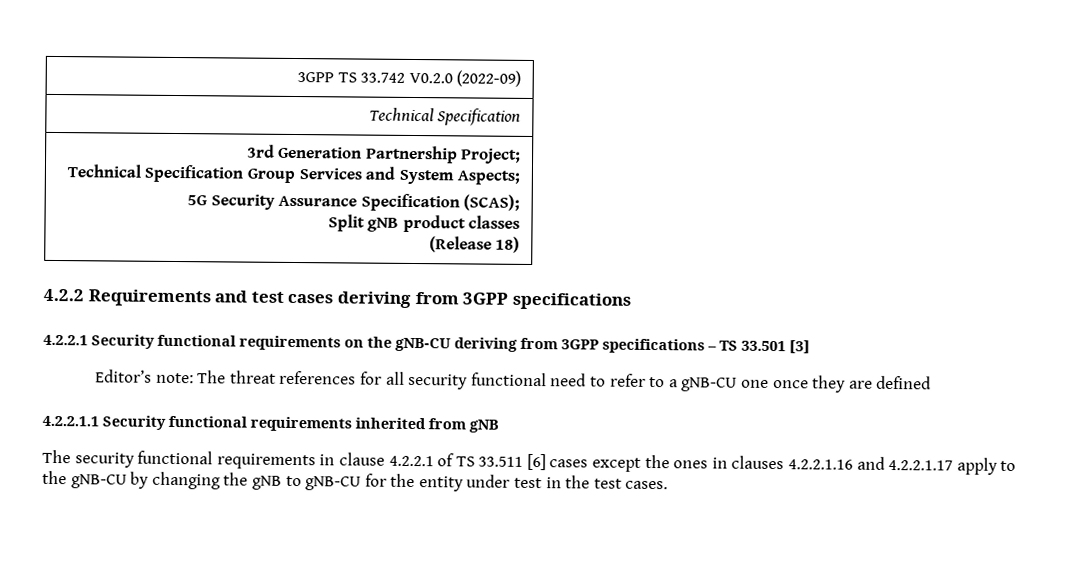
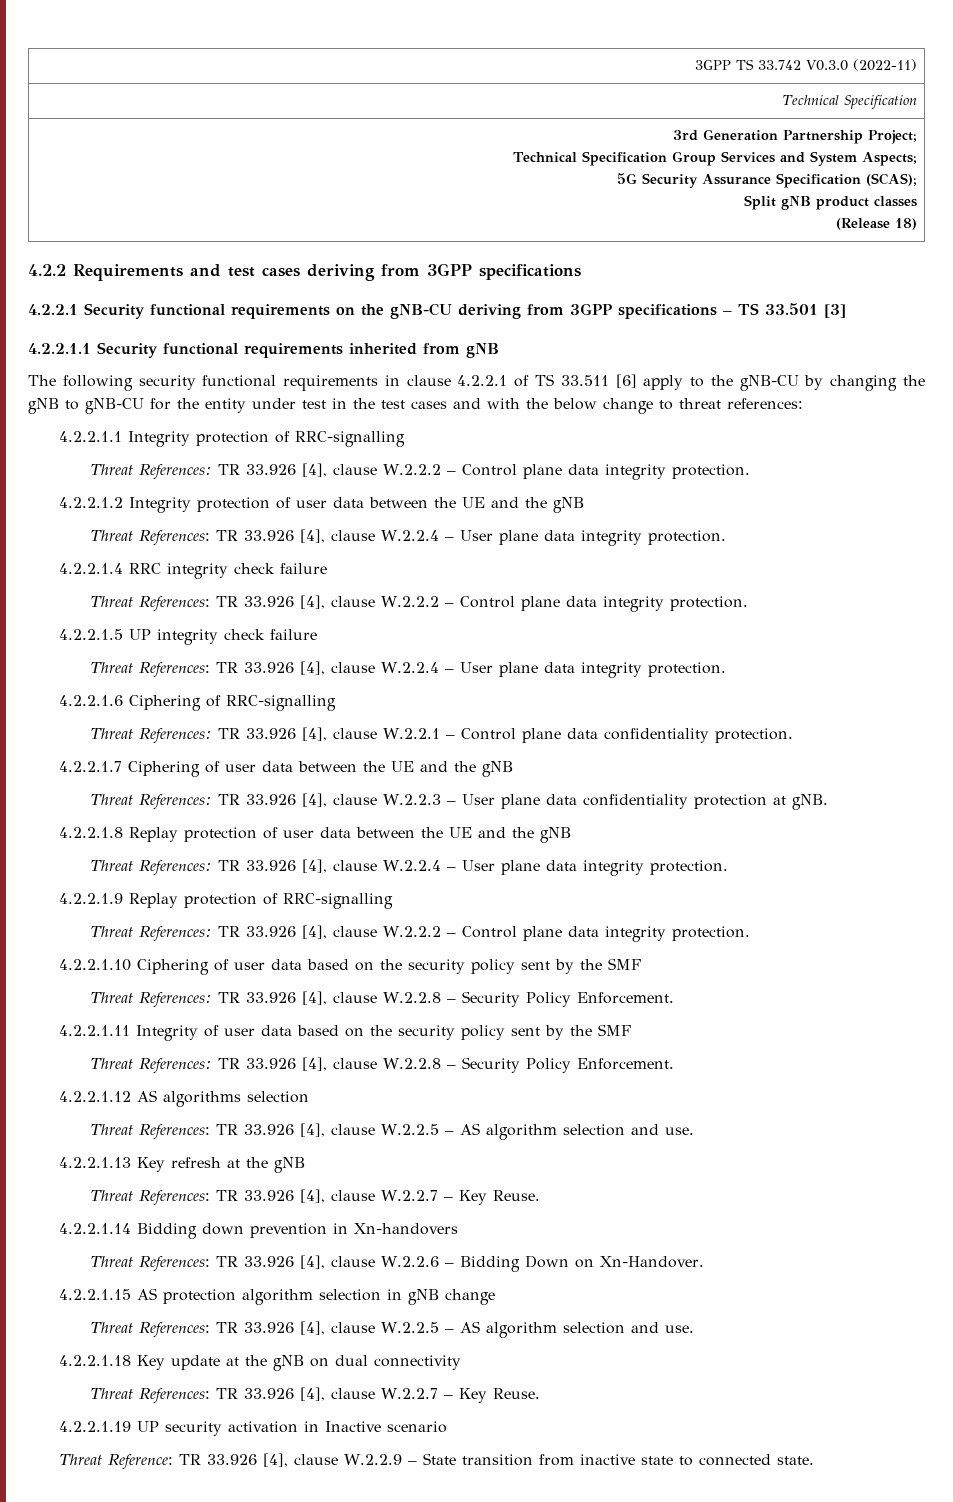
- 3GPP TS 33.742 V0.2.0 (2022-09)
+ 3GPP TS 33.742 V0.3.0 (2022-11)
- Editor’s note: The threat references for all security functional need to refer to a gNB-CU one once they are defined
- The security functional requirements in clause 4.2.2.1 of TS 33.511 [6] cases except the ones in clauses 4.2.2.1.16 and 4.2.2.1.17 apply to the gNB-CU by changing the gNB to gNB-CU for the entity under test in the test cases.
+ The following security functional requirements in clause 4.2.2.1 of TS 33.511 [6] apply to the gNB-CU by changing the gNB to gNB-CU for the entity under test in the test cases and with the below change to threat references:
+ 4.2.2.1.1 Integrity protection of RRC-signalling
+ Threat References: TR 33.926 [4], clause W.2.2.2 – Control plane data integrity protection.
+ 4.2.2.1.2 Integrity protection of user data between the UE and the gNB
+ Threat References: TR 33.926 [4], clause W.2.2.4 – User plane data integrity protection.
+ 4.2.2.1.4 RRC integrity check failure
+ Threat References: TR 33.926 [4], clause W.2.2.2 – Control plane data integrity protection.
+ 4.2.2.1.5 UP integrity check failure
+ Threat References: TR 33.926 [4], clause W.2.2.4 – User plane data integrity protection.
+ 4.2.2.1.6 Ciphering of RRC-signalling
+ Threat References: TR 33.926 [4], clause W.2.2.1 – Control plane data confidentiality protection.
+ 4.2.2.1.7 Ciphering of user data between the UE and the gNB
+ Threat References: TR 33.926 [4], clause W.2.2.3 – User plane data confidentiality protection at gNB.
+ 4.2.2.1.8 Replay protection of user data between the UE and the gNB
+ Threat References: TR 33.926 [4], clause W.2.2.4 – User plane data integrity protection.
+ 4.2.2.1.9 Replay protection of RRC-signalling
+ Threat References: TR 33.926 [4], clause W.2.2.2 – Control plane data integrity protection.
+ 4.2.2.1.10 Ciphering of user data based on the security policy sent by the SMF
+ Threat References: TR 33.926 [4], clause W.2.2.8 – Security Policy Enforcement.
+ 4.2.2.1.11 Integrity of user data based on the security policy sent by the SMF
+ Threat References: TR 33.926 [4], clause W.2.2.8 – Security Policy Enforcement.
+ 4.2.2.1.12 AS algorithms selection
+ Threat References: TR 33.926 [4], clause W.2.2.5 – AS algorithm selection and use.
+ 4.2.2.1.13 Key refresh at the gNB
+ Threat References: TR 33.926 [4], clause W.2.2.7 – Key Reuse.
+ 4.2.2.1.14 Bidding down prevention in Xn-handovers
+ Threat References: TR 33.926 [4], clause W.2.2.6 – Bidding Down on Xn-Handover.
+ 4.2.2.1.15 AS protection algorithm selection in gNB change
+ Threat References: TR 33.926 [4], clause W.2.2.5 – AS algorithm selection and use.
+ 4.2.2.1.18 Key update at the gNB on dual connectivity
+ Threat References: TR 33.926 [4], clause W.2.2.7 – Key Reuse.
+ 4.2.2.1.19 UP security activation in Inactive scenario
+ Threat Reference: TR 33.926 [4], clause W.2.2.9 – State transition from inactive state to connected state.

